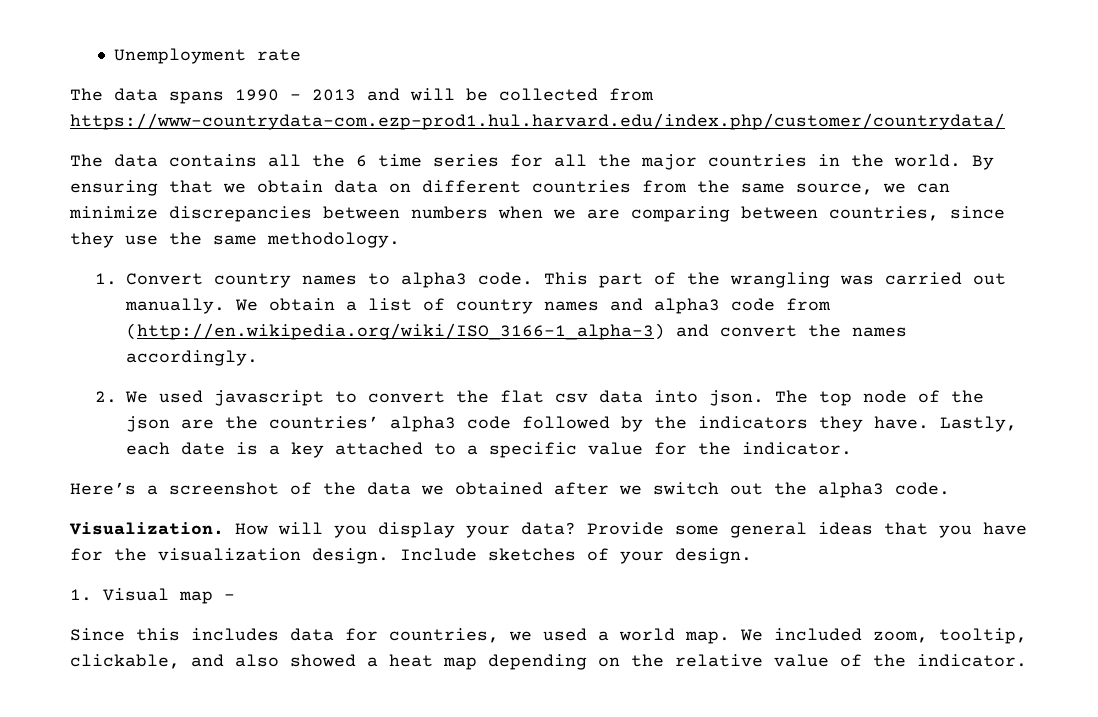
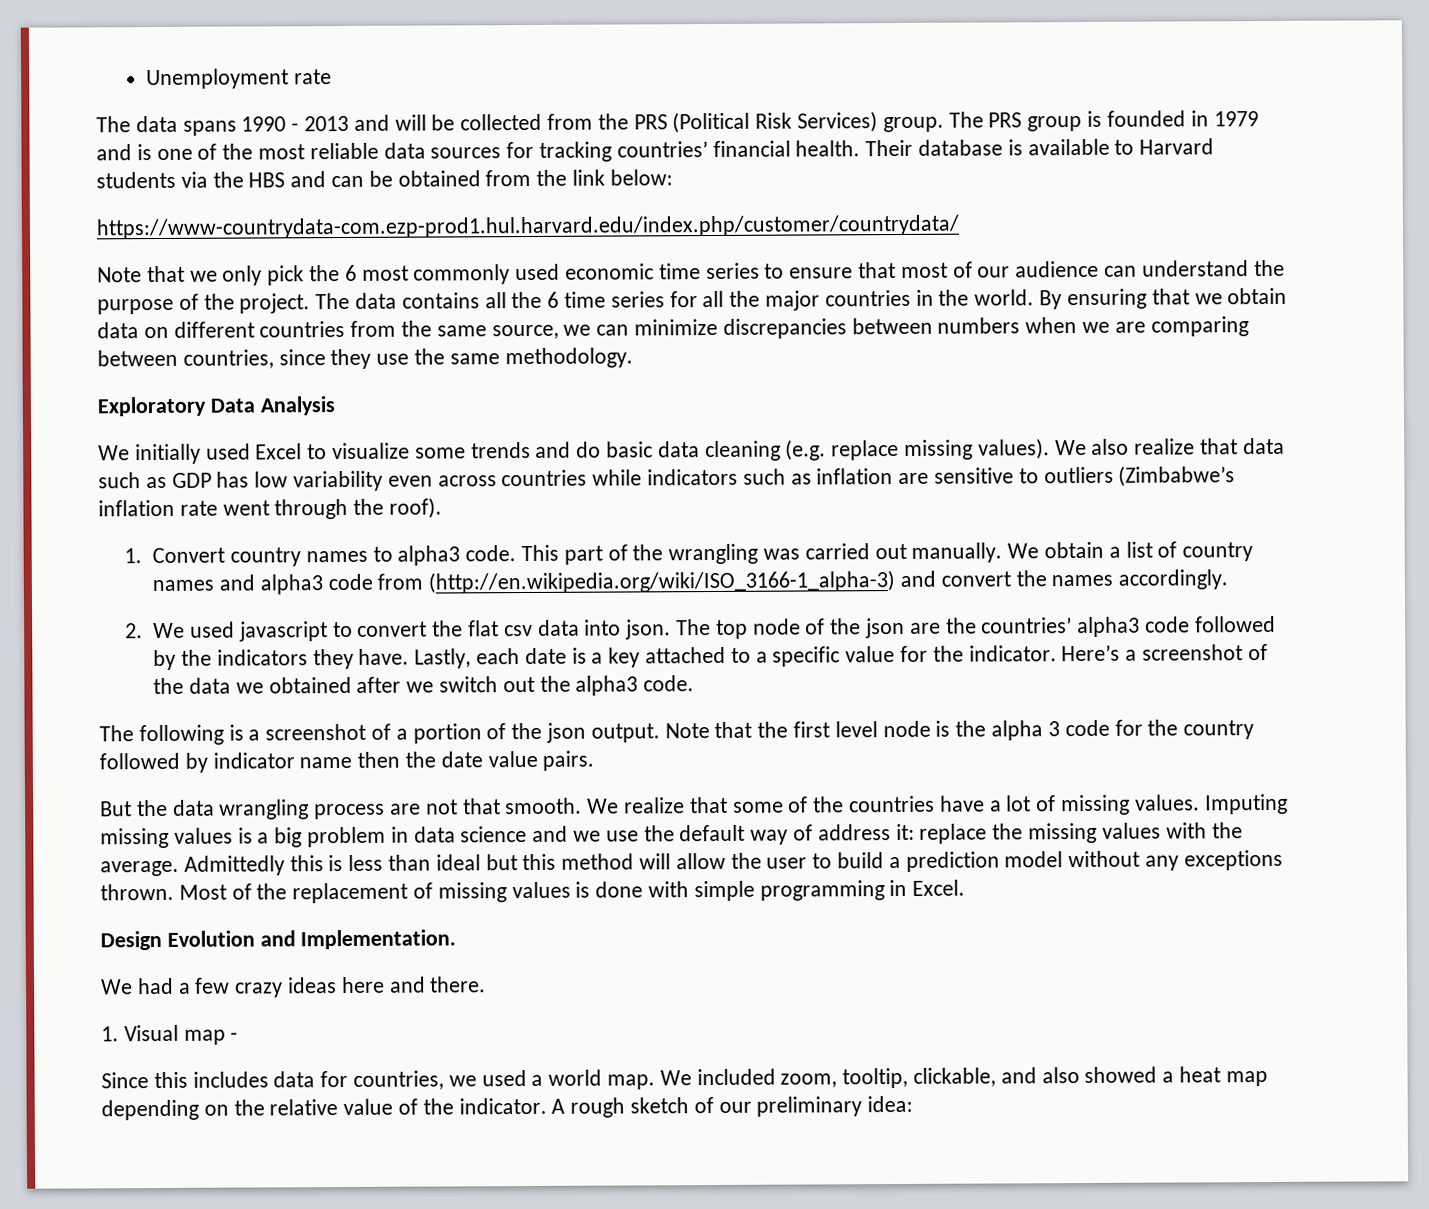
- The data spans 1990 - 2013 and will be collected from https://www-countrydata-com.ezp-prod1.hul.harvard.edu/index.php/customer/countrydata/
- The data contains all the 6 time series for all the major countries in the world.
+ The data spans 1990 - 2013 and will be collected from the PRS (Political Risk Services) group. The PRS group is founded in 1979 and is one of the most reliable data sources for tracking countries’ financial health. Their database is available to Harvard students via the HBS and can be obtained from the link below:
+ https://www-countrydata-com.ezp-prod1.hul.harvard.edu/index.php/customer/countrydata/
+ Note that we only pick the 6 most commonly used economic time series to ensure that most of our audience can understand the purpose of the project. The data contains all the 6 time series for all the major countries in the world.
+ Exploratory Data Analysis
+ We initially used Excel to visualize some trends and do basic data cleaning (e.g. replace missing values). We also realize that data such as GDP has low variability even across countries while indicators such as inflation are sensitive to outliers (Zimbabwe’s inflation rate went through the roof).
- Lastly, each date is a key attached to a specific value for the indicator.
- Here’s a screenshot of the data we obtained after we switch out the alpha3 code.
+ Lastly, each date is a key attached to a specific value for the indicator. Here’s a screenshot of the data we obtained after we switch out the alpha3 code.
- Visualization. How will you display your data? Provide some general ideas that you have for the visualization design. Include sketches of your design.
+ The following is a screenshot of a portion of the json output. Note that the first level node is the alpha 3 code for the country followed by indicator name then the date value pairs.
+ But the data wrangling process are not that smooth. We realize that some of the countries have a lot of missing values. Imputing missing values is a big problem in data science and we use the default way of address it: replace the missing values with the average. Admittedly this is less than ideal but this method will allow the user to build a prediction model without any exceptions thrown. Most of the replacement of missing values is done with simple programming in Excel.
+ Design Evolution and Implementation.
+ We had a few crazy ideas here and there.
+ A rough sketch of our preliminary idea:

